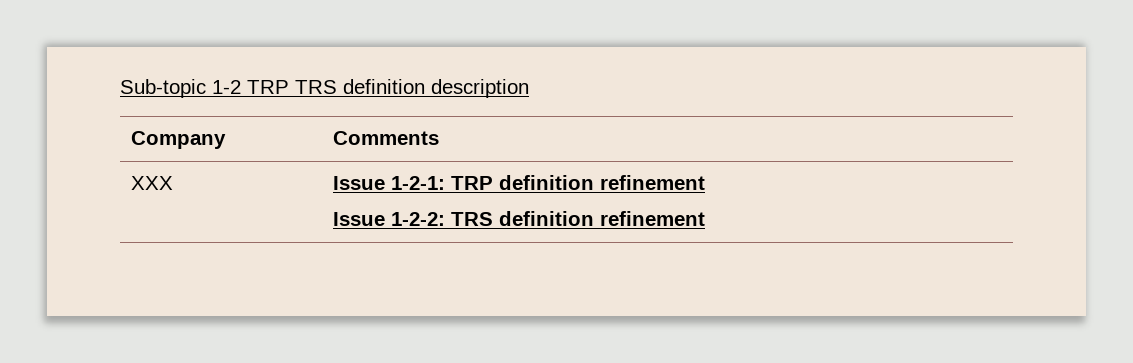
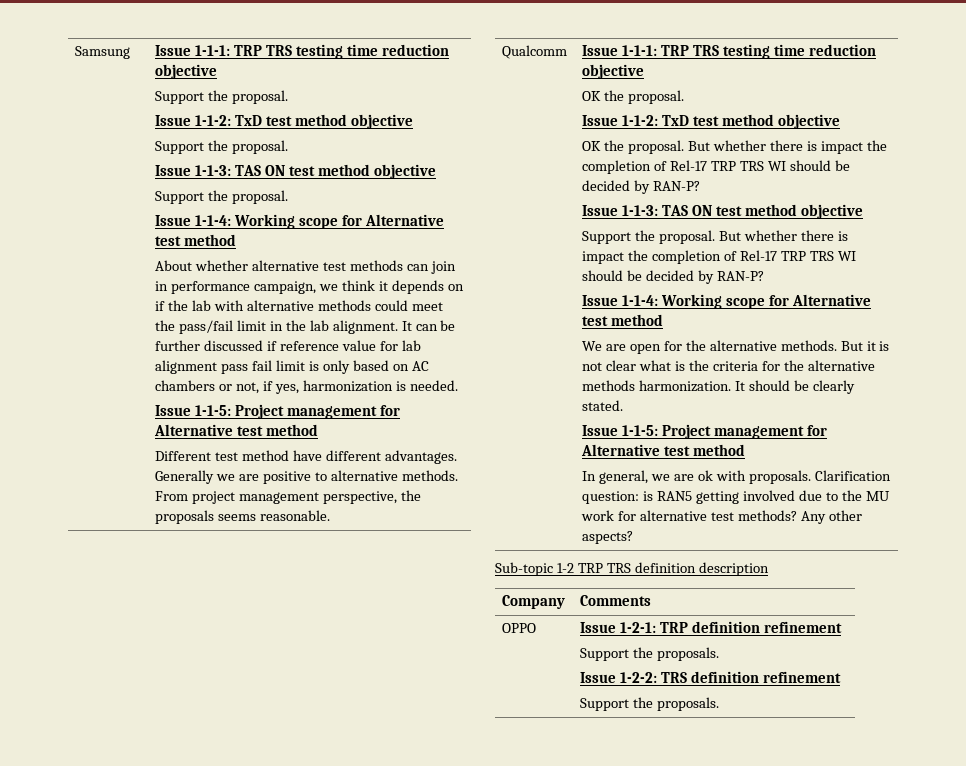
+ Samsung | Issue 1-1-1: TRP TRS testing time reduction objective
+ Support the proposal.
+ Issue 1-1-2: TxD test method objective
+ Support the proposal.
+ Issue 1-1-3: TAS ON test method objective
+ Support the proposal.
+ Issue 1-1-4: Working scope for Alternative test method
+ About whether alternative test methods can join in performance campaign, we think it depends on if the lab with alternative methods could meet the pass/fail limit in the lab alignment. It can be further discussed if reference value for lab alignment pass fail limit is only based on AC chambers or not, if yes, harmonization is needed.
+ Issue 1-1-5: Project management for Alternative test method
+ Different test method have different advantages. Generally we are positive to alternative methods. From project management perspective, the proposals seems reasonable.
+ Qualcomm | Issue 1-1-1: TRP TRS testing time reduction objective
+ OK the proposal.
+ Issue 1-1-2: TxD test method objective
+ OK the proposal. But whether there is impact the completion of Rel-17 TRP TRS WI should be decided by RAN-P?
+ Issue 1-1-3: TAS ON test method objective
+ Support the proposal. But whether there is impact the completion of Rel-17 TRP TRS WI should be decided by RAN-P?
+ Issue 1-1-4: Working scope for Alternative test method
+ We are open for the alternative methods. But it is not clear what is the criteria for the alternative methods harmonization. It should be clearly stated.
+ Issue 1-1-5: Project management for Alternative test method
+ In general, we are ok with proposals. Clarification question: is RAN5 getting involved due to the MU work for alternative test methods? Any other aspects?
- XXX | Issue 1-2-1: TRP definition refinement
+ OPPO | Issue 1-2-1: TRP definition refinement
+ Support the proposals.
  Issue 1-2-2: TRS definition refinement
+ Support the proposals.

